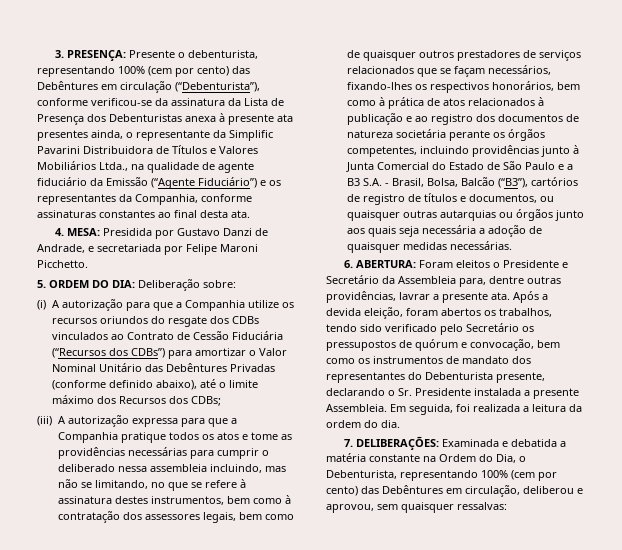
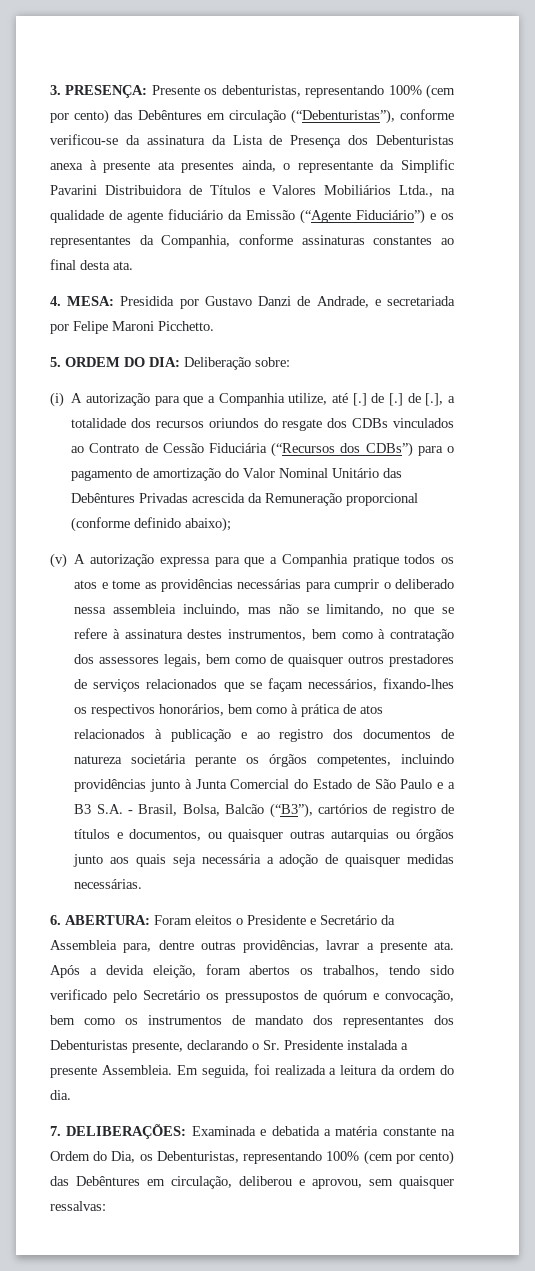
- Presente o debenturista, representando 100% (cem por cento) das Debêntures em circulação (“Debenturista”), conforme verificou-se da assinatura da Lista de Presença dos Debenturistas anexa à presente ata presentes ainda, o representante da Simplific Pavarini Distribuidora de Títulos e Valores Mobiliários Ltda., na qualidade de agente fiduciário da Emissão (“Agente Fiduciário”) e os representantes da Companhia, conforme assinaturas constantes ao final desta ata.
+ Presente os debenturistas, representando 100% (cem por cento) das Debêntures em circulação (“Debenturistas”), conforme verificou-se da assinatura da Lista de Presença dos Debenturistas anexa à presente ata presentes ainda, o representante da Simplific Pavarini Distribuidora de Títulos e Valores Mobiliários Ltda., na qualidade de agente fiduciário da Emissão (“Agente Fiduciário”) e os representantes da Companhia, conforme assinaturas constantes ao final desta ata.
- (i) A autorização para que a Companhia utilize os recursos oriundos do resgate dos CDBs vinculados ao Contrato de Cessão Fiduciária (“Recursos dos CDBs”) para amortizar o Valor Nominal Unitário das Debêntures Privadas (conforme definido abaixo), até o limite máximo dos Recursos dos CDBs;
- (iii) A autorização expressa para que a Companhia pratique todos os atos e tome as providências necessárias para cumprir o deliberado nessa assembleia incluindo, mas não se limitando, no que se refere à assinatura destes instrumentos, bem como à contratação dos assessores legais, bem como de quaisquer outros prestadores de serviços relacionados que se façam necessários, fixando-lhes os respectivos honorários, bem como à prática de atos relacionados à publicação e ao registro dos documentos de natureza societária perante os órgãos competentes, incluindo providências junto à Junta Comercial do Estado de São Paulo e a B3 S.A. - Brasil, Bolsa, Balcão (“B3”), cartórios de registro de títulos e documentos, ou quaisquer outras autarquias ou órgãos junto aos quais seja necessária a adoção de quaisquer medidas necessárias.
+ (i) A autorização para que a Companhia utilize, até [.] de [.] de [.], a totalidade dos recursos oriundos do resgate dos CDBs vinculados ao Contrato de Cessão Fiduciária (“Recursos dos CDBs”) para o pagamento de amortização do Valor Nominal Unitário das Debêntures Privadas acrescida da Remuneração proporcional (conforme definido abaixo);
+ (v) A autorização expressa para que a Companhia pratique todos os atos e tome as providências necessárias para cumprir o deliberado nessa assembleia incluindo, mas não se limitando, no que se refere à assinatura destes instrumentos, bem como à contratação dos assessores legais, bem como de quaisquer outros prestadores de serviços relacionados que se façam necessários, fixando-lhes os respectivos honorários, bem como à prática de atos relacionados à publicação e ao registro dos documentos de natureza societária perante os órgãos competentes, incluindo providências junto à Junta Comercial do Estado de São Paulo e a B3 S.A. - Brasil, Bolsa, Balcão (“B3”), cartórios de registro de títulos e documentos, ou quaisquer outras autarquias ou órgãos junto aos quais seja necessária a adoção de quaisquer medidas necessárias.
- Após a devida eleição, foram abertos os trabalhos, tendo sido verificado pelo Secretário os pressupostos de quórum e convocação, bem como os instrumentos de mandato dos representantes do Debenturista presente, declarando o Sr. Presidente instalada a presente Assembleia.
+ Após a devida eleição, foram abertos os trabalhos, tendo sido verificado pelo Secretário os pressupostos de quórum e convocação, bem como os instrumentos de mandato dos representantes dos Debenturistas presente, declarando o Sr. Presidente instalada a presente Assembleia.
- 7. DELIBERAÇÕES: Examinada e debatida a matéria constante na Ordem do Dia, o Debenturista, representando 100% (cem por cento) das Debêntures em circulação, deliberou e aprovou, sem quaisquer ressalvas:
+ 7. DELIBERAÇÕES: Examinada e debatida a matéria constante na Ordem do Dia, os Debenturistas, representando 100% (cem por cento) das Debêntures em circulação, deliberou e aprovou, sem quaisquer ressalvas:

